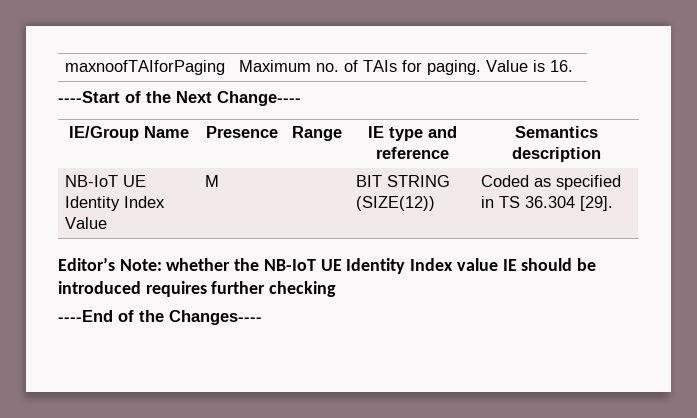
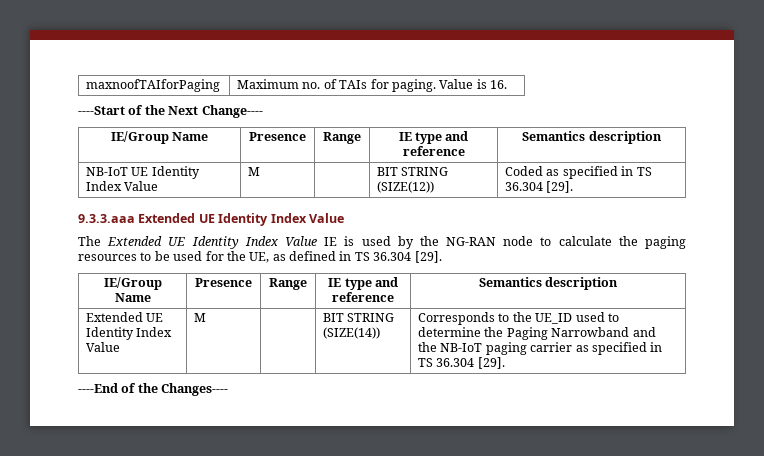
- Editor’s Note: whether the NB-IoT UE Identity Index value IE should be introduced requires further checking
+ 9.3.3.aaa Extended UE Identity Index Value
+ The Extended UE Identity Index Value IE is used by the NG-RAN node to calculate the paging resources to be used for the UE, as defined in TS 36.304 [29].
+ IE/Group Name | Presence | Range | IE type and reference | Semantics description
+ Extended UE Identity Index Value | M | | BIT STRING (SIZE(14)) | Corresponds to the UE_ID used to determine the Paging Narrowband and the NB-IoT paging carrier as specified in TS 36.304 [29].

